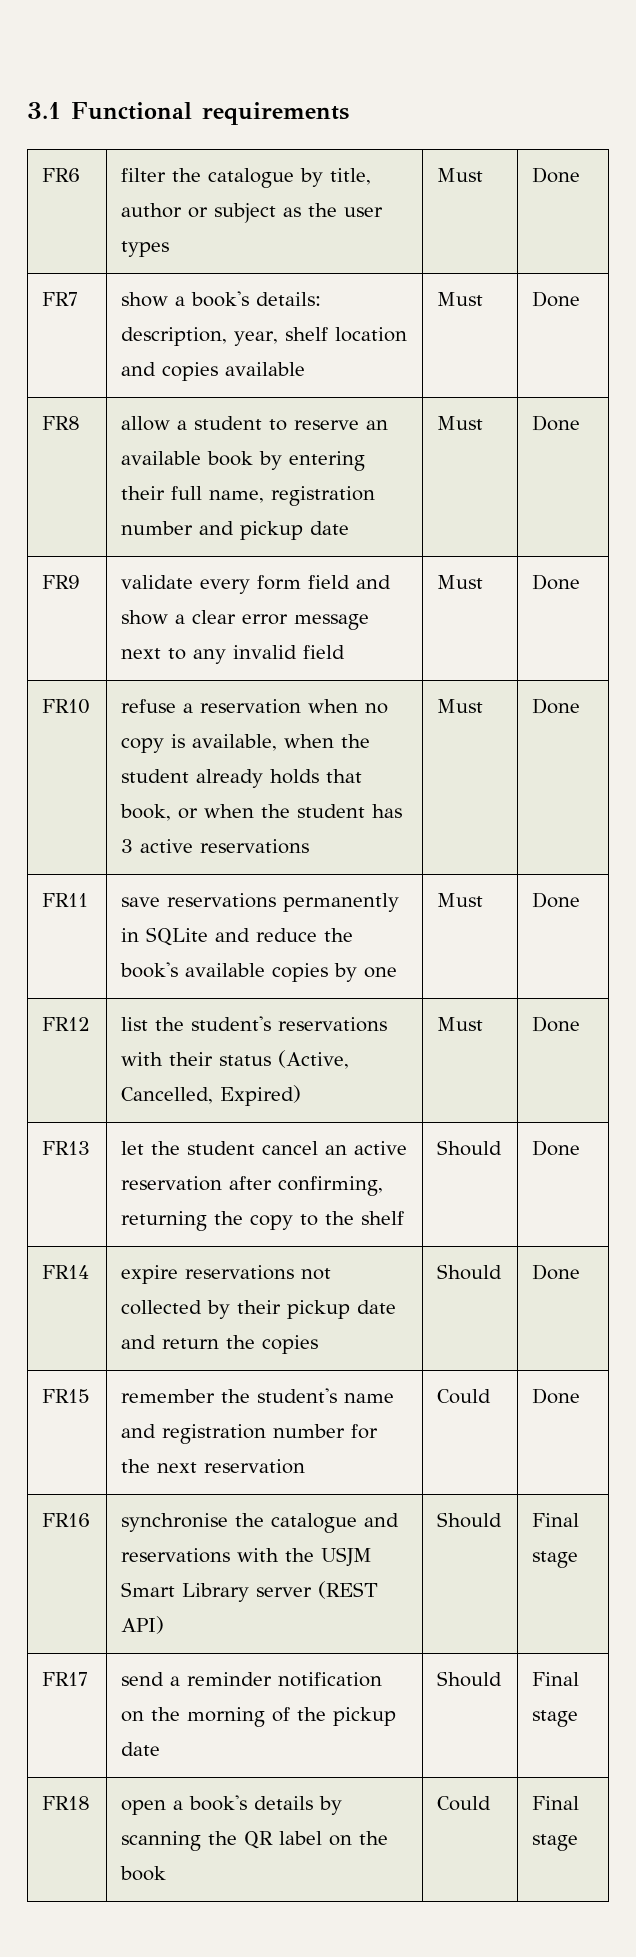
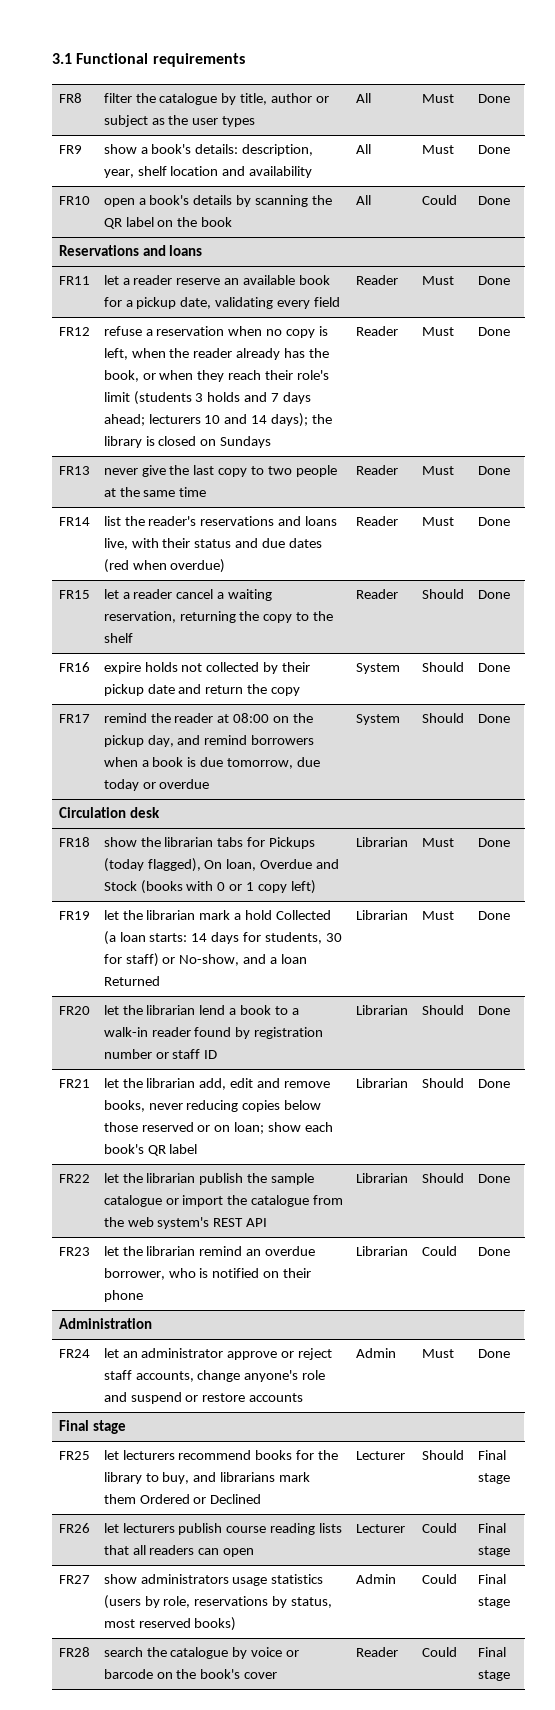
- FR6 | filter the catalogue by title, author or subject as the user types | Must | Done
- FR7 | show a book's details: description, year, shelf location and copies available | Must | Done
- FR8 | allow a student to reserve an available book by entering their full name, registration number and pickup date | Must | Done
- FR9 | validate every form field and show a clear error message next to any invalid field | Must | Done
- FR10 | refuse a reservation when no copy is available, when the student already holds that book, or when the student has 3 active reservations | Must | Done
- FR11 | save reservations permanently in SQLite and reduce the book's available copies by one | Must | Done
- FR12 | list the student's reservations with their status (Active, Cancelled, Expired) | Must | Done
- FR13 | let the student cancel an active reservation after confirming, returning the copy to the shelf | Should | Done
- FR14 | expire reservations not collected by their pickup date and return the copies | Should | Done
- FR15 | remember the student's name and registration number for the next reservation | Could | Done
- FR16 | synchronise the catalogue and reservations with the USJM Smart Library server (REST API) | Should | Final stage
- FR17 | send a reminder notification on the morning of the pickup date | Should | Final stage
- FR18 | open a book's details by scanning the QR label on the book | Could | Final stage
+ FR8 | filter the catalogue by title, author or subject as the user types | All | Must | Done
+ FR9 | show a book's details: description, year, shelf location and availability | All | Must | Done
+ FR10 | open a book's details by scanning the QR label on the book | All | Could | Done
+ Reservations and loans
+ FR11 | let a reader reserve an available book for a pickup date, validating every field | Reader | Must | Done
+ FR12 | refuse a reservation when no copy is left, when the reader already has the book, or when they reach their role's limit (students 3 holds and 7 days ahead; lecturers 10 and 14 days); the library is closed on Sundays | Reader | Must | Done
+ FR13 | never give the last copy to two people at the same time | Reader | Must | Done
+ FR14 | list the reader's reservations and loans live, with their status and due dates (red when overdue) | Reader | Must | Done
+ FR15 | let a reader cancel a waiting reservation, returning the copy to the shelf | Reader | Should | Done
+ FR16 | expire holds not collected by their pickup date and return the copy | System | Should | Done
+ FR17 | remind the reader at 08:00 on the pickup day, and remind borrowers when a book is due tomorrow, due today or overdue | System | Should | Done
+ Circulation desk
+ FR18 | show the librarian tabs for Pickups (today flagged), On loan, Overdue and Stock (books with 0 or 1 copy left) | Librarian | Must | Done
+ FR19 | let the librarian mark a hold Collected (a loan starts: 14 days for students, 30 for staff) or No-show, and a loan Returned | Librarian | Must | Done
+ FR20 | let the librarian lend a book to a walk-in reader found by registration number or staff ID | Librarian | Should | Done
+ FR21 | let the librarian add, edit and remove books, never reducing copies below those reserved or on loan; show each book's QR label | Librarian | Should | Done
+ FR22 | let the librarian publish the sample catalogue or import the catalogue from the web system's REST API | Librarian | Should | Done
+ FR23 | let the librarian remind an overdue borrower, who is notified on their phone | Librarian | Could | Done
+ Administration
+ FR24 | let an administrator approve or reject staff accounts, change anyone's role and suspend or restore accounts | Admin | Must | Done
+ Final stage
+ FR25 | let lecturers recommend books for the library to buy, and librarians mark them Ordered or Declined | Lecturer | Should | Final stage
+ FR26 | let lecturers publish course reading lists that all readers can open | Lecturer | Could | Final stage
+ FR27 | show administrators usage statistics (users by role, reservations by status, most reserved books) | Admin | Could | Final stage
+ FR28 | search the catalogue by voice or barcode on the book's cover | Reader | Could | Final stage

